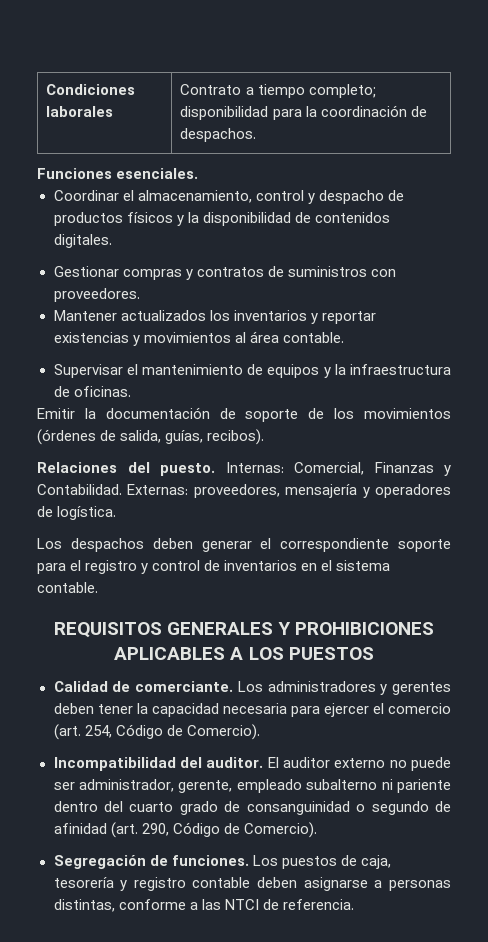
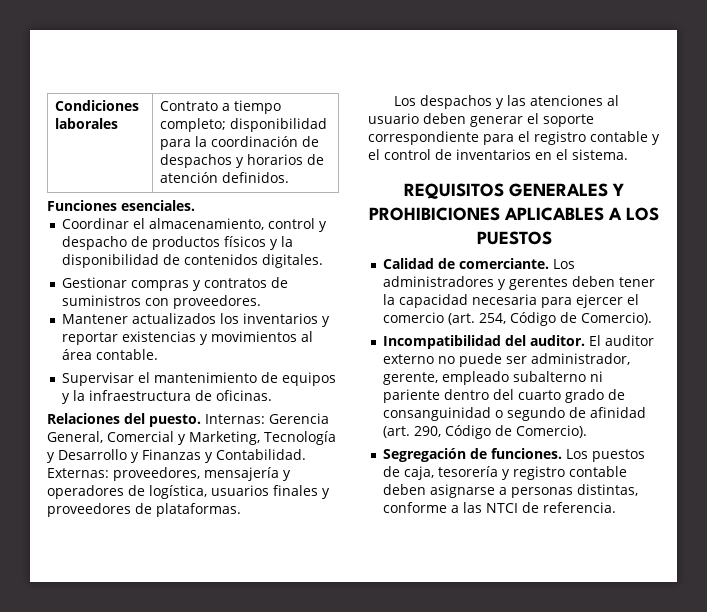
- Condiciones laborales | Contrato a tiempo completo; disponibilidad para la coordinación de despachos.
+ Condiciones laborales | Contrato a tiempo completo; disponibilidad para la coordinación de despachos y horarios de atención definidos.
- Emitir la documentación de soporte de los movimientos (órdenes de salida, guías, recibos).
- Relaciones del puesto. Internas: Comercial, Finanzas y Contabilidad.
+ Relaciones del puesto. Internas: Gerencia General, Comercial y Marketing, Tecnología y Desarrollo y Finanzas y Contabilidad.
- Externas: proveedores, mensajería y operadores de logística.
- Los despachos deben generar el correspondiente soporte para el registro y control de inventarios en el sistema contable.
+ Externas: proveedores, mensajería y operadores de logística, usuarios finales y proveedores de plataformas.
+ Los despachos y las atenciones al usuario deben generar el soporte correspondiente para el registro contable y el control de inventarios en el sistema.

